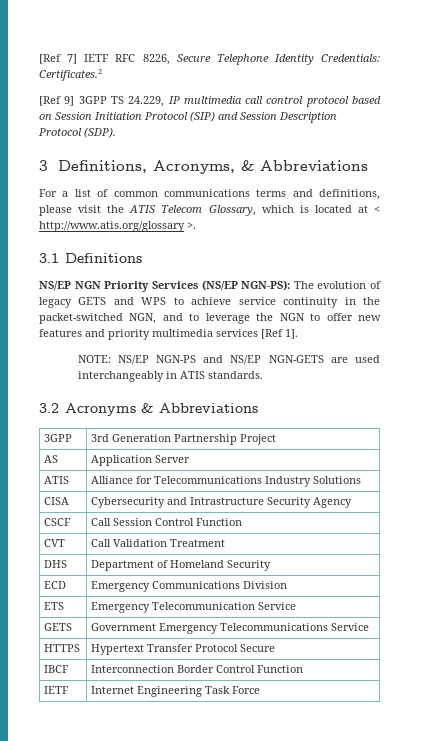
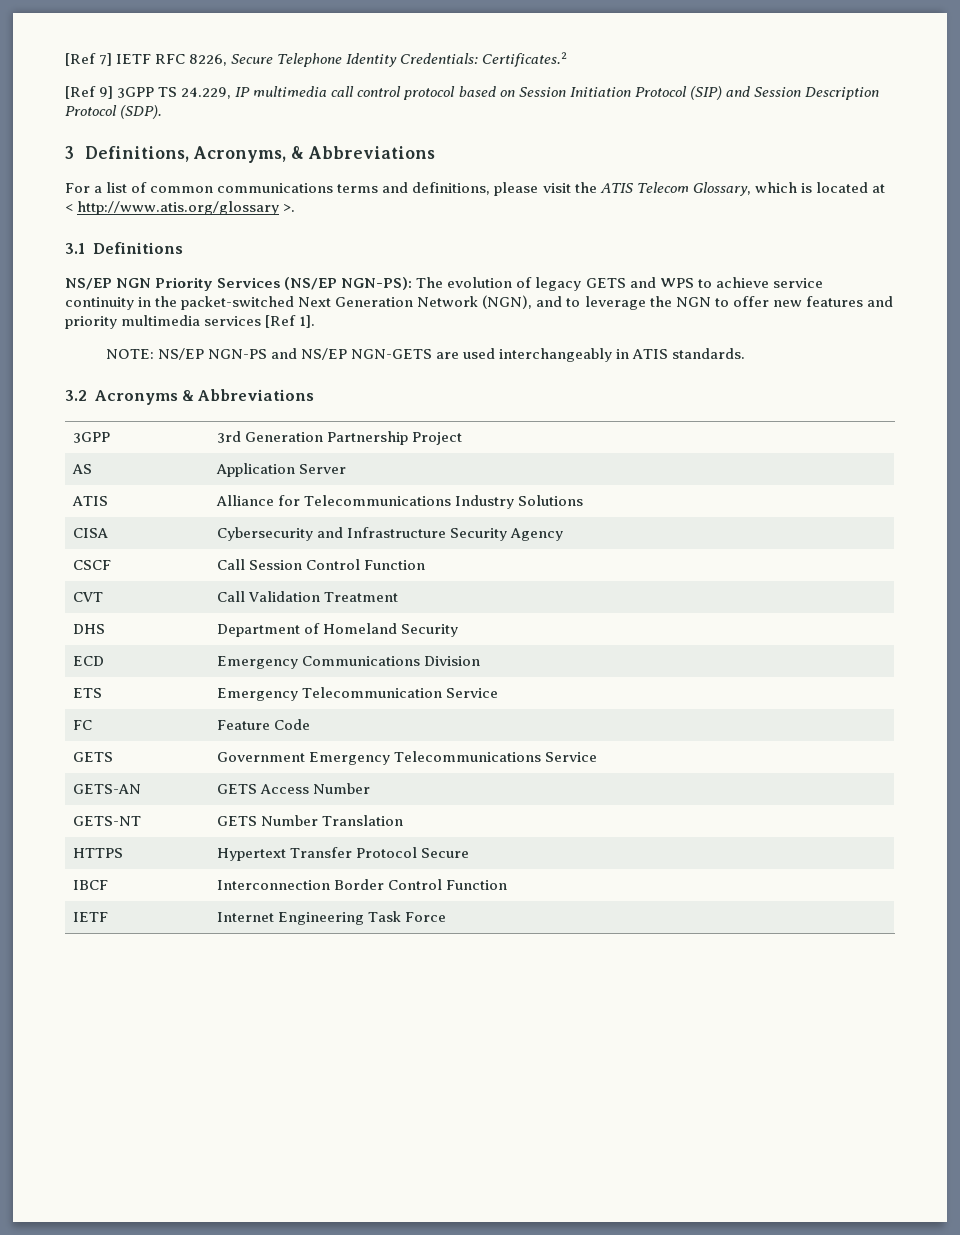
- NS/EP NGN Priority Services (NS/EP NGN-PS): The evolution of legacy GETS and WPS to achieve service continuity in the packet-switched NGN, and to leverage the NGN to offer new features and priority multimedia services [Ref 1].
+ NS/EP NGN Priority Services (NS/EP NGN-PS): The evolution of legacy GETS and WPS to achieve service continuity in the packet-switched Next Generation Network (NGN), and to leverage the NGN to offer new features and priority multimedia services [Ref 1].
- CISA | Cybersecurity and Intrastructure Security Agency
+ CISA | Cybersecurity and Infrastructure Security Agency
+ FC | Feature Code
+ GETS-AN | GETS Access Number
+ GETS-NT | GETS Number Translation

